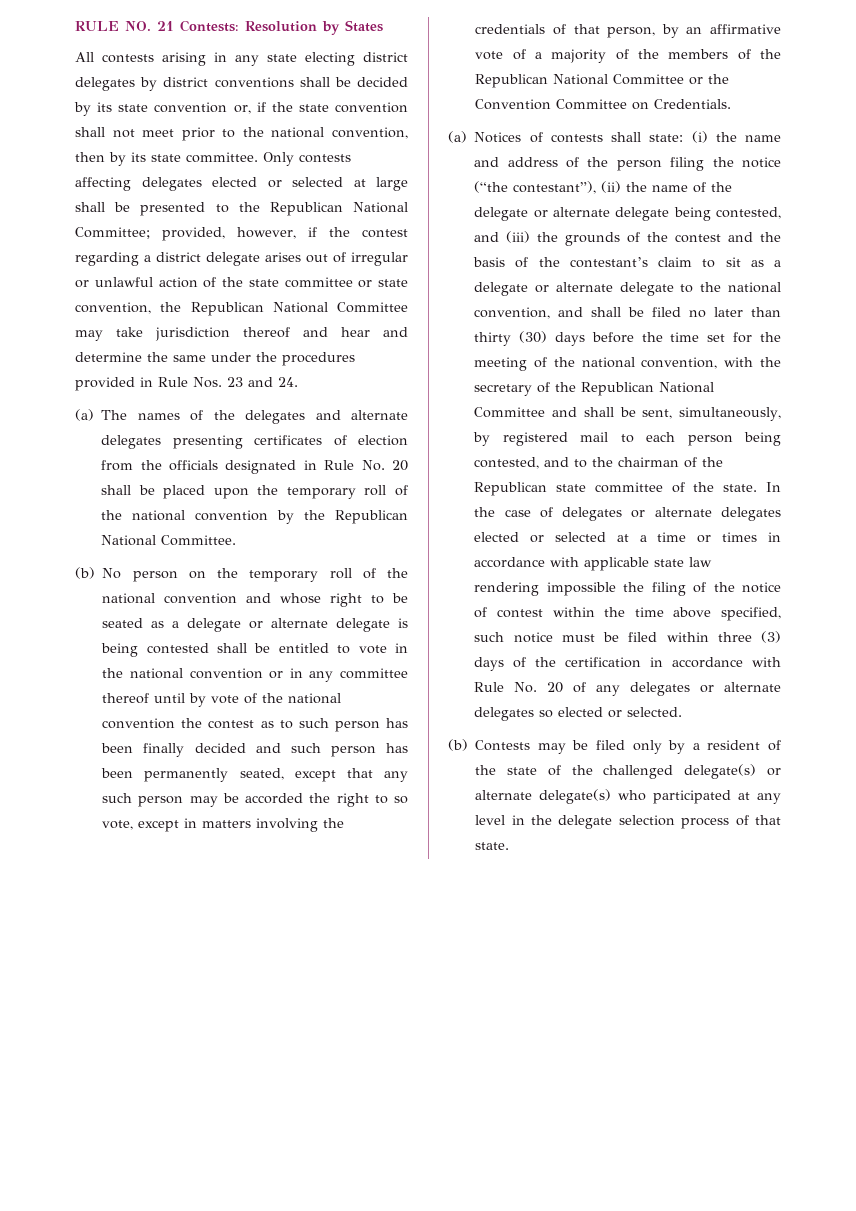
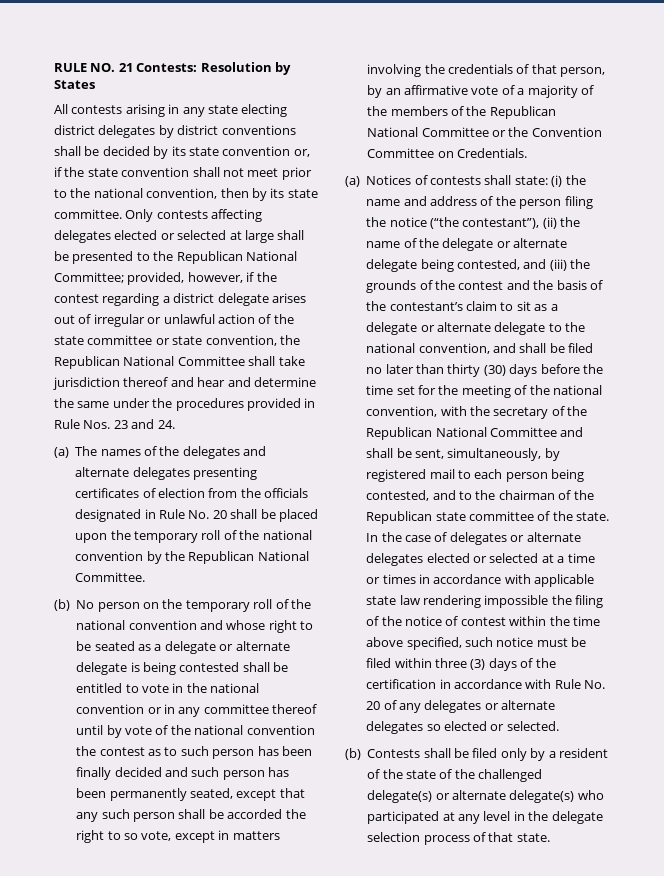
- provided, however, if the contest regarding a district delegate arises out of irregular or unlawful action of the state committee or state convention, the Republican National Committee may take jurisdiction thereof and hear and determine the same under the procedures provided in Rule Nos. 23 and 24.
+ provided, however, if the contest regarding a district delegate arises out of irregular or unlawful action of the state committee or state convention, the Republican National Committee shall take jurisdiction thereof and hear and determine the same under the procedures provided in Rule Nos. 23 and 24.
- (b) No person on the temporary roll of the national convention and whose right to be seated as a delegate or alternate delegate is being contested shall be entitled to vote in the national convention or in any committee thereof until by vote of the national convention the contest as to such person has been finally decided and such person has been permanently seated, except that any such person may be accorded the right to so vote, except in matters involving the credentials of that person, by an affirmative vote of a majority of the members of the Republican National Committee or the Convention Committee on Credentials.
+ (b) No person on the temporary roll of the national convention and whose right to be seated as a delegate or alternate delegate is being contested shall be entitled to vote in the national convention or in any committee thereof until by vote of the national convention the contest as to such person has been finally decided and such person has been permanently seated, except that any such person shall be accorded the right to so vote, except in matters involving the credentials of that person, by an affirmative vote of a majority of the members of the Republican National Committee or the Convention Committee on Credentials.
- (b) Contests may be filed only by a resident of the state of the challenged delegate(s) or alternate delegate(s) who participated at any level in the delegate selection process of that state.
+ (b) Contests shall be filed only by a resident of the state of the challenged delegate(s) or alternate delegate(s) who participated at any level in the delegate selection process of that state.

